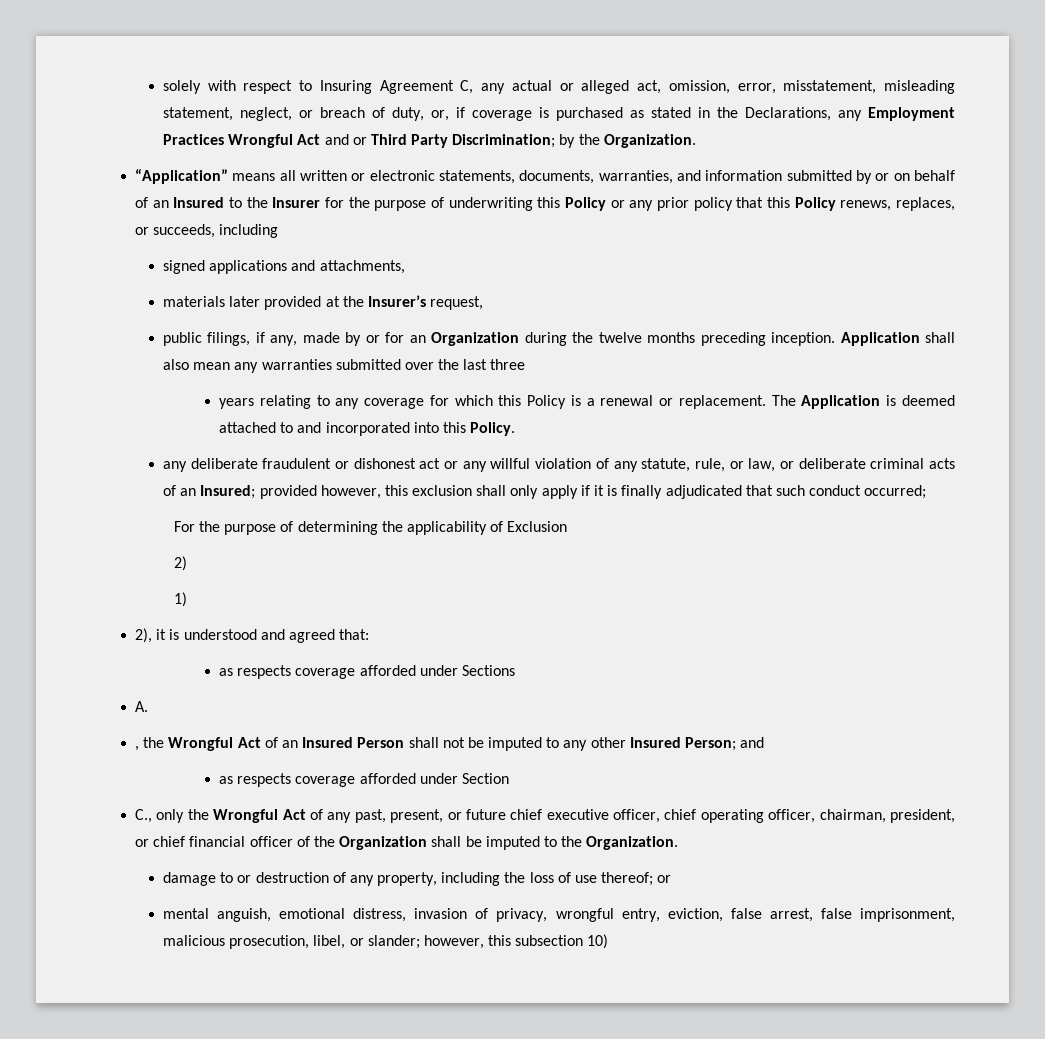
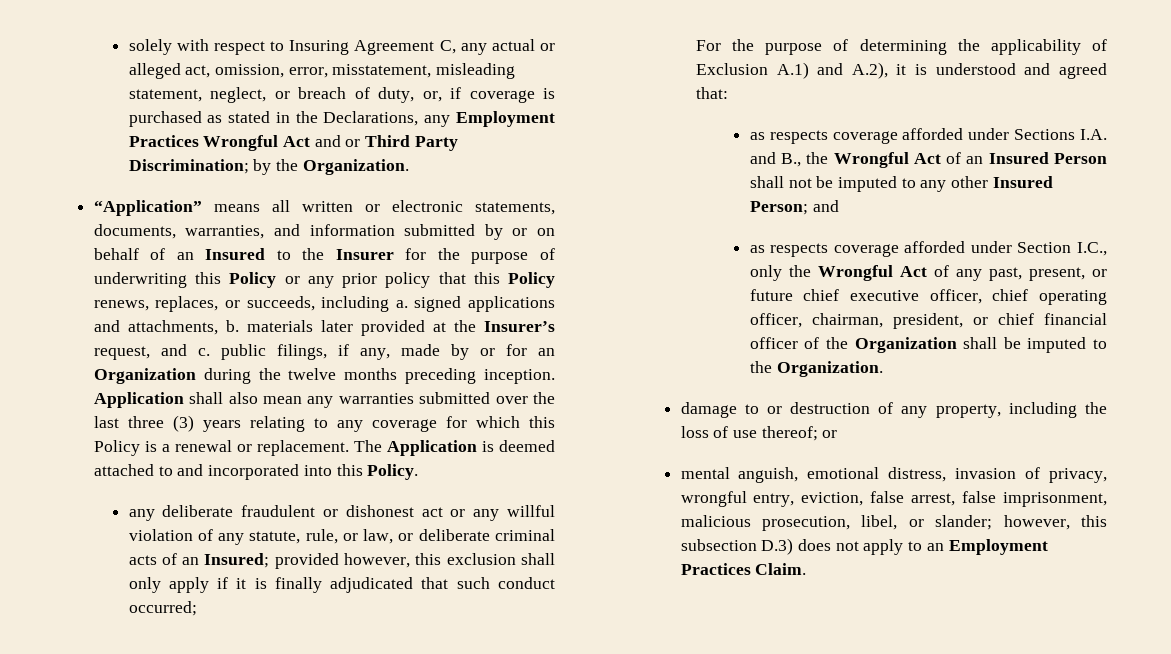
- “Application” means all written or electronic statements, documents, warranties, and information submitted by or on behalf of an Insured to the Insurer for the purpose of underwriting this Policy or any prior policy that this Policy renews, replaces, or succeeds, including
- signed applications and attachments,
- materials later provided at the Insurer’s request,
- public filings, if any, made by or for an Organization during the twelve months preceding inception.
+ “Application” means all written or electronic statements, documents, warranties, and information submitted by or on behalf of an Insured to the Insurer for the purpose of underwriting this Policy or any prior policy that this Policy renews, replaces, or succeeds, including a. signed applications and attachments, b. materials later provided at the Insurer’s request, and c. public filings, if any, made by or for an Organization during the twelve months preceding inception.
- Application shall also mean any warranties submitted over the last three
- years relating to any coverage for which this Policy is a renewal or replacement.
+ Application shall also mean any warranties submitted over the last three (3) years relating to any coverage for which this Policy is a renewal or replacement.
- For the purpose of determining the applicability of Exclusion
- 2)
- 1)
- 2), it is understood and agreed that:
+ For the purpose of determining the applicability of Exclusion A.1) and A.2), it is understood and agreed that:
- as respects coverage afforded under Sections
- A.
- , the Wrongful Act of an Insured Person shall not be imputed to any other Insured Person; and
+ as respects coverage afforded under Sections I.A. and B., the Wrongful Act of an Insured Person shall not be imputed to any other Insured Person; and
- as respects coverage afforded under Section
- C., only the Wrongful Act of any past, present, or future chief executive officer, chief operating officer, chairman, president, or chief financial officer of the Organization shall be imputed to the Organization.
+ as respects coverage afforded under Section I.C., only the Wrongful Act of any past, present, or future chief executive officer, chief operating officer, chairman, president, or chief financial officer of the Organization shall be imputed to the Organization.
- mental anguish, emotional distress, invasion of privacy, wrongful entry, eviction, false arrest, false imprisonment, malicious prosecution, libel, or slander; however, this subsection 10)
+ mental anguish, emotional distress, invasion of privacy, wrongful entry, eviction, false arrest, false imprisonment, malicious prosecution, libel, or slander; however, this subsection D.3) does not apply to an Employment Practices Claim.

